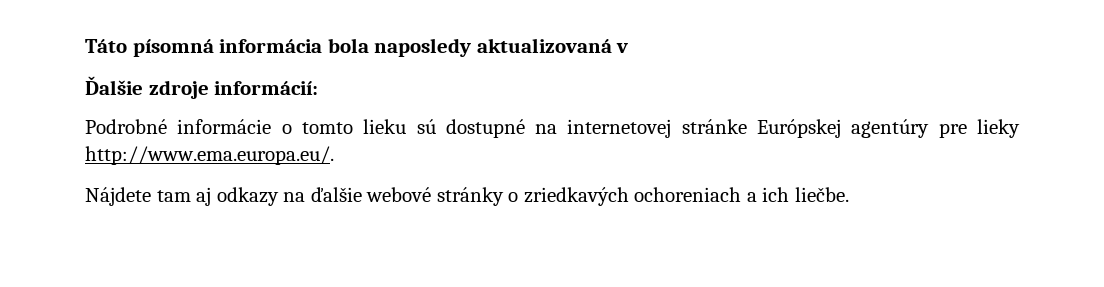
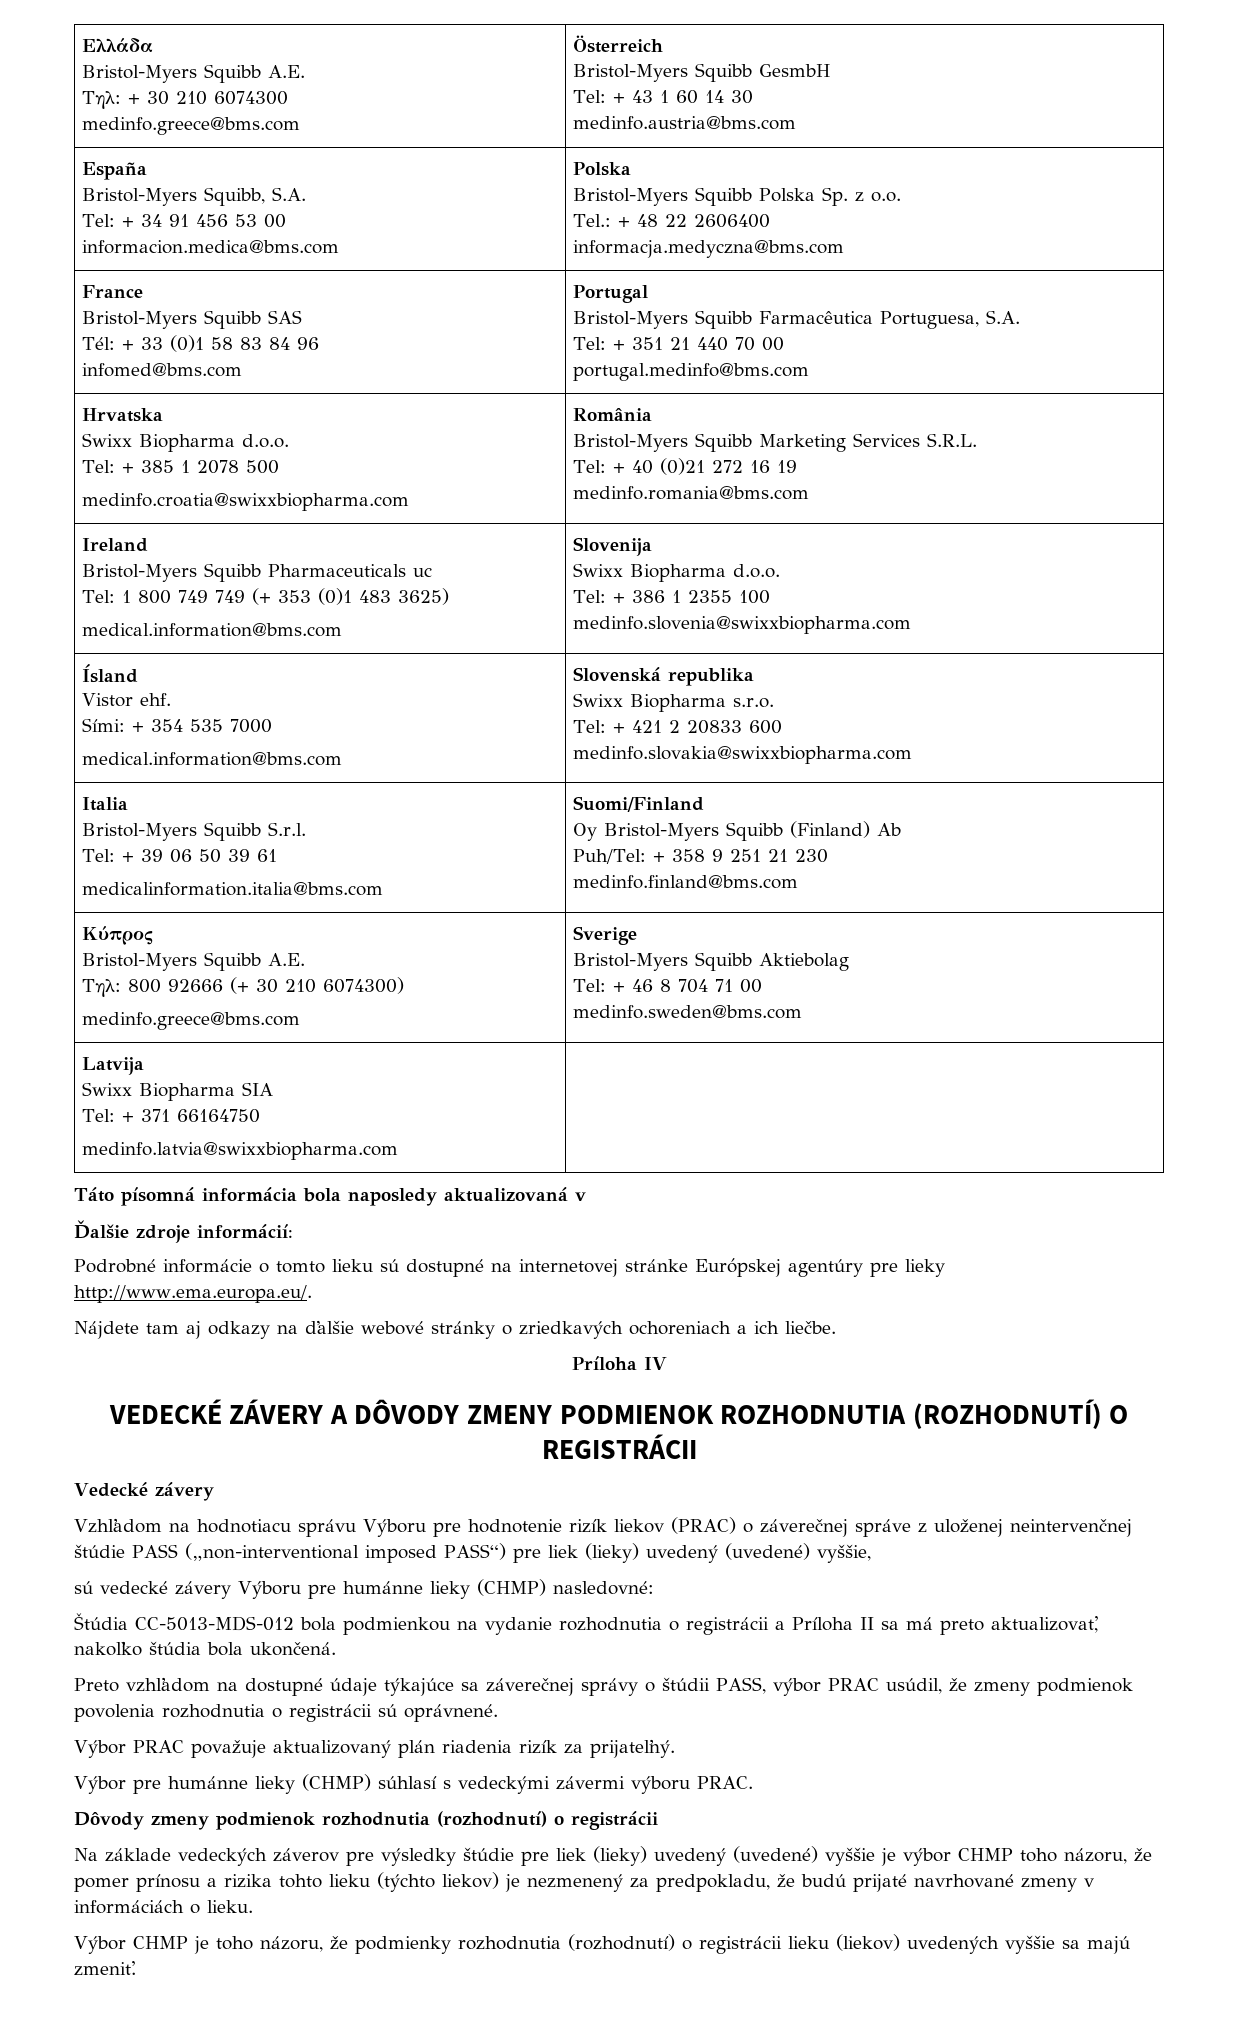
+ Ελλάδα
+ Bristol-Myers Squibb A.E.
+ Τηλ: + 30 210 6074300
+ medinfo.greece@bms.com | Österreich
+ Bristol-Myers Squibb GesmbH
+ Tel: + 43 1 60 14 30
+ medinfo.austria@bms.com
+ España
+ Bristol-Myers Squibb, S.A.
+ Tel: + 34 91 456 53 00
+ informacion.medica@bms.com | Polska
+ Bristol-Myers Squibb Polska Sp. z o.o.
+ Tel.: + 48 22 2606400
+ informacja.medyczna@bms.com
+ France
+ Bristol-Myers Squibb SAS
+ Tél: + 33 (0)1 58 83 84 96
+ infomed@bms.com | Portugal
+ Bristol-Myers Squibb Farmacêutica Portuguesa, S.A.
+ Tel: + 351 21 440 70 00
+ portugal.medinfo@bms.com
+ Hrvatska
+ Swixx Biopharma d.o.o.
+ Tel: + 385 1 2078 500
+ medinfo.croatia@swixxbiopharma.com | România
+ Bristol-Myers Squibb Marketing Services S.R.L.
+ Tel: + 40 (0)21 272 16 19
+ medinfo.romania@bms.com
+ Ireland
+ Bristol-Myers Squibb Pharmaceuticals uc
+ Tel: 1 800 749 749 (+ 353 (0)1 483 3625)
+ medical.information@bms.com | Slovenija
+ Swixx Biopharma d.o.o.
+ Tel: + 386 1 2355 100
+ medinfo.slovenia@swixxbiopharma.com
+ Ísland
+ Vistor ehf.
+ Sími: + 354 535 7000
+ medical.information@bms.com | Slovenská republika
+ Swixx Biopharma s.r.o.
+ Tel: + 421 2 20833 600
+ medinfo.slovakia@swixxbiopharma.com
+ Italia
+ Bristol-Myers Squibb S.r.l.
+ Tel: + 39 06 50 39 61
+ medicalinformation.italia@bms.com | Suomi/Finland
+ Oy Bristol-Myers Squibb (Finland) Ab
+ Puh/Tel: + 358 9 251 21 230
+ medinfo.finland@bms.com
+ Κύπρος
+ Bristol-Myers Squibb A.E.
+ Τηλ: 800 92666 (+ 30 210 6074300)
+ medinfo.greece@bms.com | Sverige
+ Bristol-Myers Squibb Aktiebolag
+ Tel: + 46 8 704 71 00
+ medinfo.sweden@bms.com
+ Latvija
+ Swixx Biopharma SIA
+ Tel: + 371 66164750
+ medinfo.latvia@swixxbiopharma.com |
+ Príloha IV
+ VEDECKÉ ZÁVERY A DÔVODY ZMENY PODMIENOK ROZHODNUTIA (ROZHODNUTÍ) O REGISTRÁCII
+ Vedecké závery
+ Vzhľadom na hodnotiacu správu Výboru pre hodnotenie rizík liekov (PRAC) o záverečnej správe z uloženej neintervenčnej štúdie PASS („non-interventional imposed PASS“) pre liek (lieky) uvedený (uvedené) vyššie,
+ sú vedecké závery Výboru pre humánne lieky (CHMP) nasledovné:
+ Štúdia CC-5013-MDS-012 bola podmienkou na vydanie rozhodnutia o registrácii a Príloha II sa má preto aktualizovať, nakoľko štúdia bola ukončená.
+ Preto vzhľadom na dostupné údaje týkajúce sa záverečnej správy o štúdii PASS, výbor PRAC usúdil, že zmeny podmienok povolenia rozhodnutia o registrácii sú oprávnené.
+ Výbor PRAC považuje aktualizovaný plán riadenia rizík za prijateľný.
+ Výbor pre humánne lieky (CHMP) súhlasí s vedeckými závermi výboru PRAC.
+ Dôvody zmeny podmienok rozhodnutia (rozhodnutí) o registrácii
+ Na základe vedeckých záverov pre výsledky štúdie pre liek (lieky) uvedený (uvedené) vyššie je výbor CHMP toho názoru, že pomer prínosu a rizika tohto lieku (týchto liekov) je nezmenený za predpokladu, že budú prijaté navrhované zmeny v informáciách o lieku.
+ Výbor CHMP je toho názoru, že podmienky rozhodnutia (rozhodnutí) o registrácii lieku (liekov) uvedených vyššie sa majú zmeniť.

